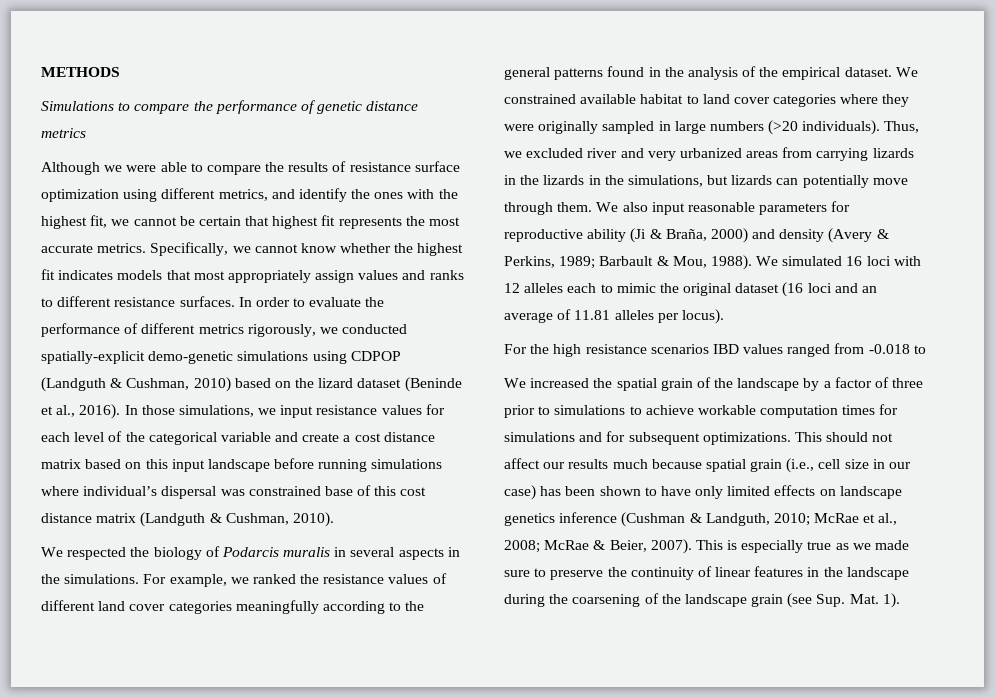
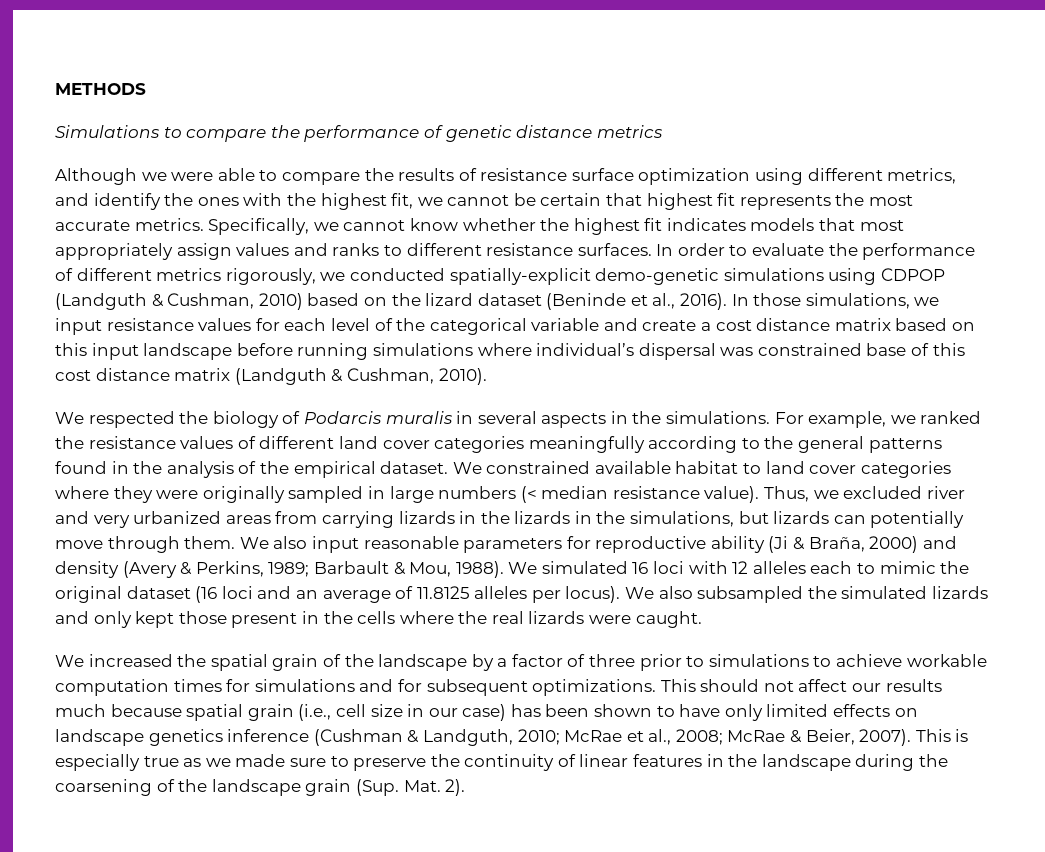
- We constrained available habitat to land cover categories where they were originally sampled in large numbers (>20 individuals).
+ We constrained available habitat to land cover categories where they were originally sampled in large numbers (< median resistance value).
- We simulated 16 loci with 12 alleles each to mimic the original dataset (16 loci and an average of 11.81 alleles per locus).
- For the high resistance scenarios IBD values ranged from -0.018 to
+ We simulated 16 loci with 12 alleles each to mimic the original dataset (16 loci and an average of 11.8125 alleles per locus). We also subsampled the simulated lizards and only kept those present in the cells where the real lizards were caught.
- This is especially true as we made sure to preserve the continuity of linear features in the landscape during the coarsening of the landscape grain (see Sup. Mat. 1).
+ This is especially true as we made sure to preserve the continuity of linear features in the landscape during the coarsening of the landscape grain (Sup. Mat. 2).

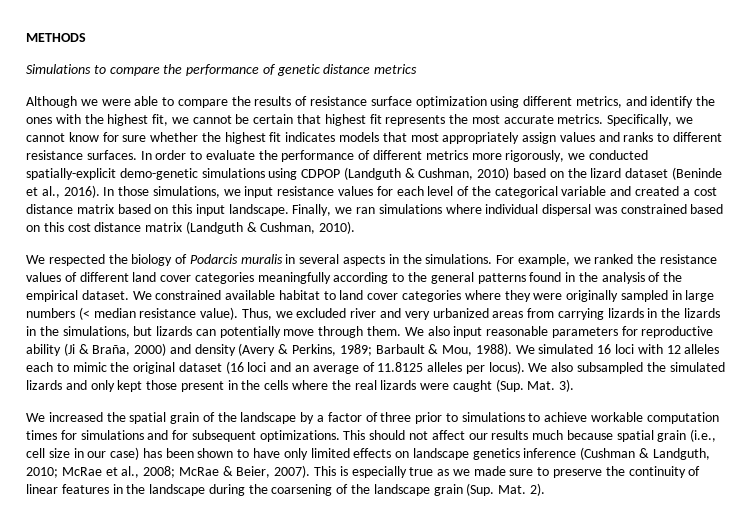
- Specifically, we cannot know whether the highest fit indicates models that most appropriately assign values and ranks to different resistance surfaces.
+ Specifically, we cannot know for sure whether the highest fit indicates models that most appropriately assign values and ranks to different resistance surfaces.
- In order to evaluate the performance of different metrics rigorously, we conducted spatially-explicit demo-genetic simulations using CDPOP (Landguth & Cushman, 2010) based on the lizard dataset (Beninde et al., 2016).
+ In order to evaluate the performance of different metrics more rigorously, we conducted spatially-explicit demo-genetic simulations using CDPOP (Landguth & Cushman, 2010) based on the lizard dataset (Beninde et al., 2016).
- In those simulations, we input resistance values for each level of the categorical variable and create a cost distance matrix based on this input landscape before running simulations where individual’s dispersal was constrained base of this cost distance matrix (Landguth & Cushman, 2010).
+ In those simulations, we input resistance values for each level of the categorical variable and created a cost distance matrix based on this input landscape. Finally, we ran simulations where individual dispersal was constrained based on this cost distance matrix (Landguth & Cushman, 2010).
- We also subsampled the simulated lizards and only kept those present in the cells where the real lizards were caught.
+ We also subsampled the simulated lizards and only kept those present in the cells where the real lizards were caught (Sup. Mat. 3).

